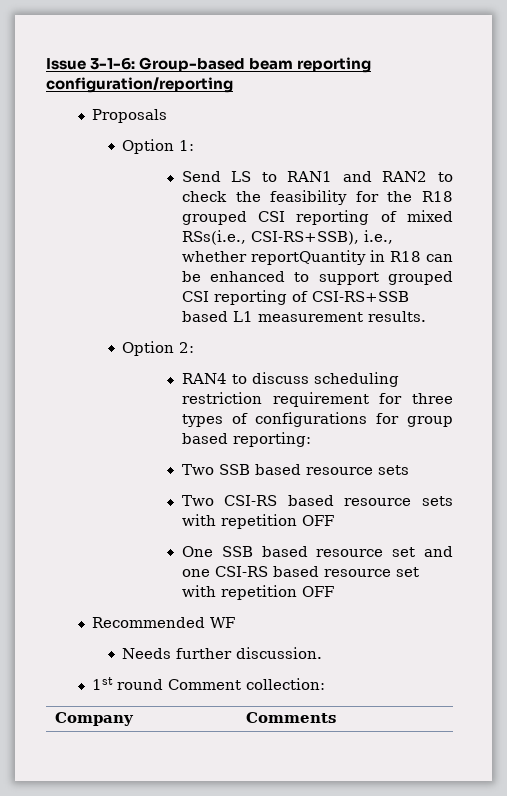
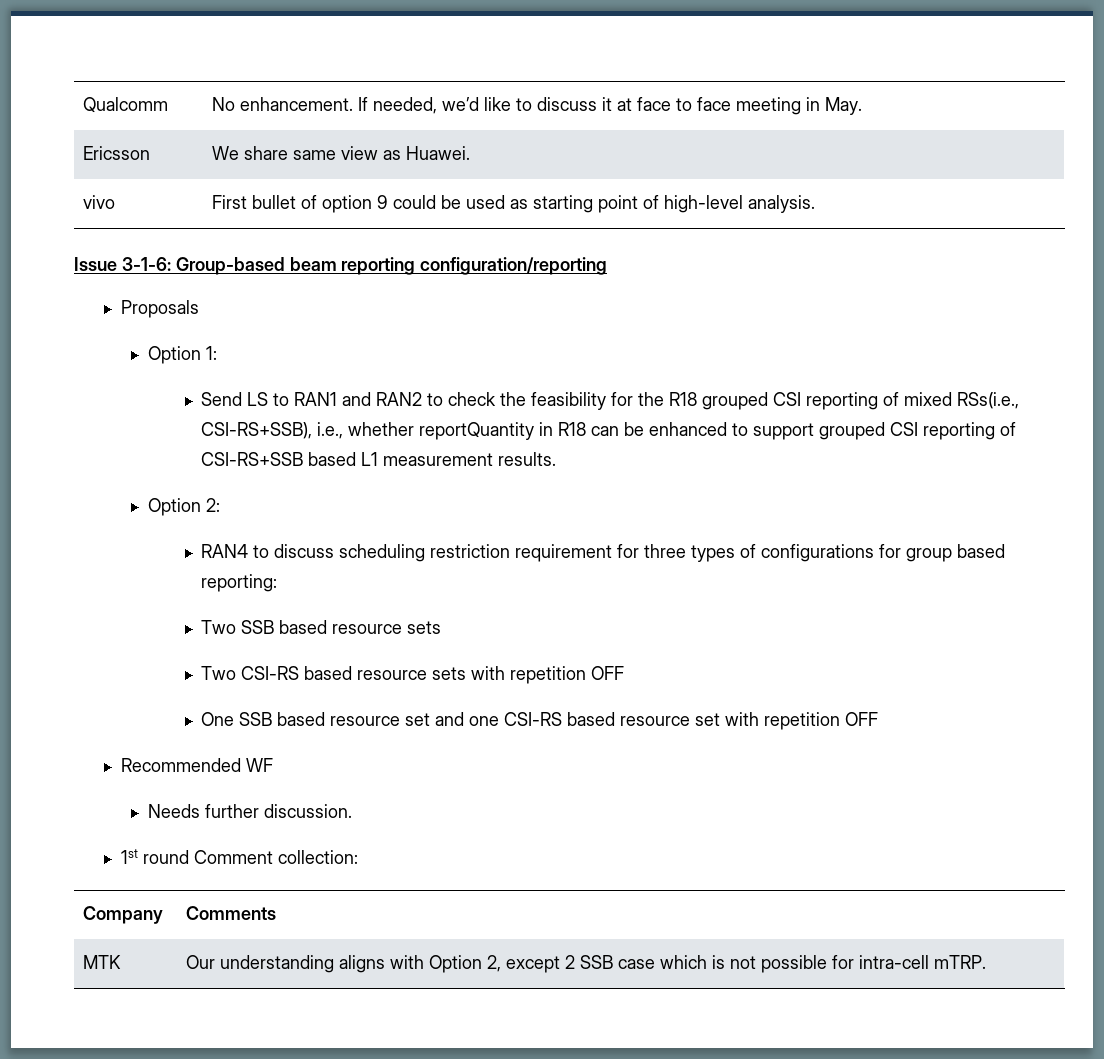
+ Qualcomm | No enhancement. If needed, we’d like to discuss it at face to face meeting in May.
+ Ericsson | We share same view as Huawei.
+ vivo | First bullet of option 9 could be used as starting point of high-level analysis.
+ MTK | Our understanding aligns with Option 2, except 2 SSB case which is not possible for intra-cell mTRP.

